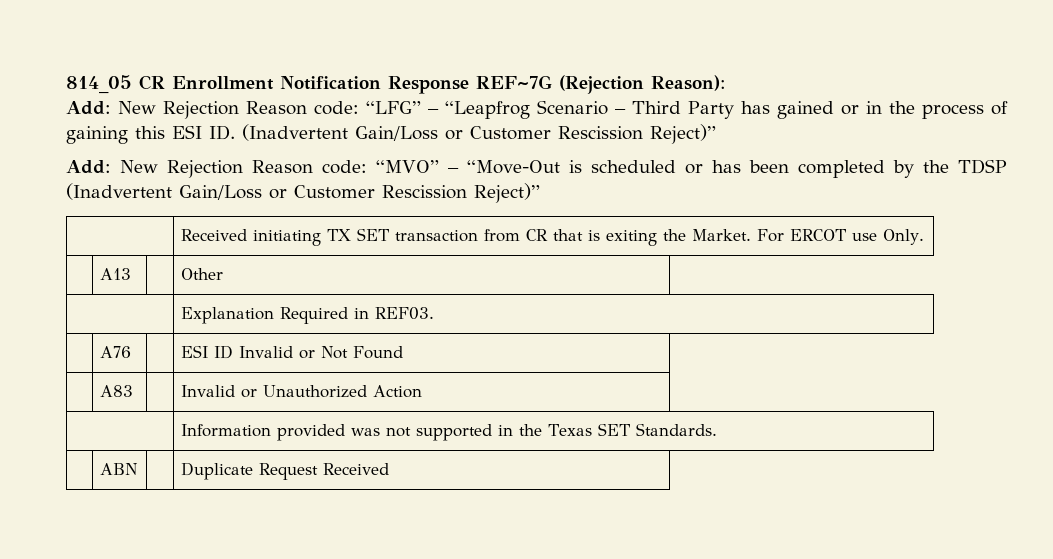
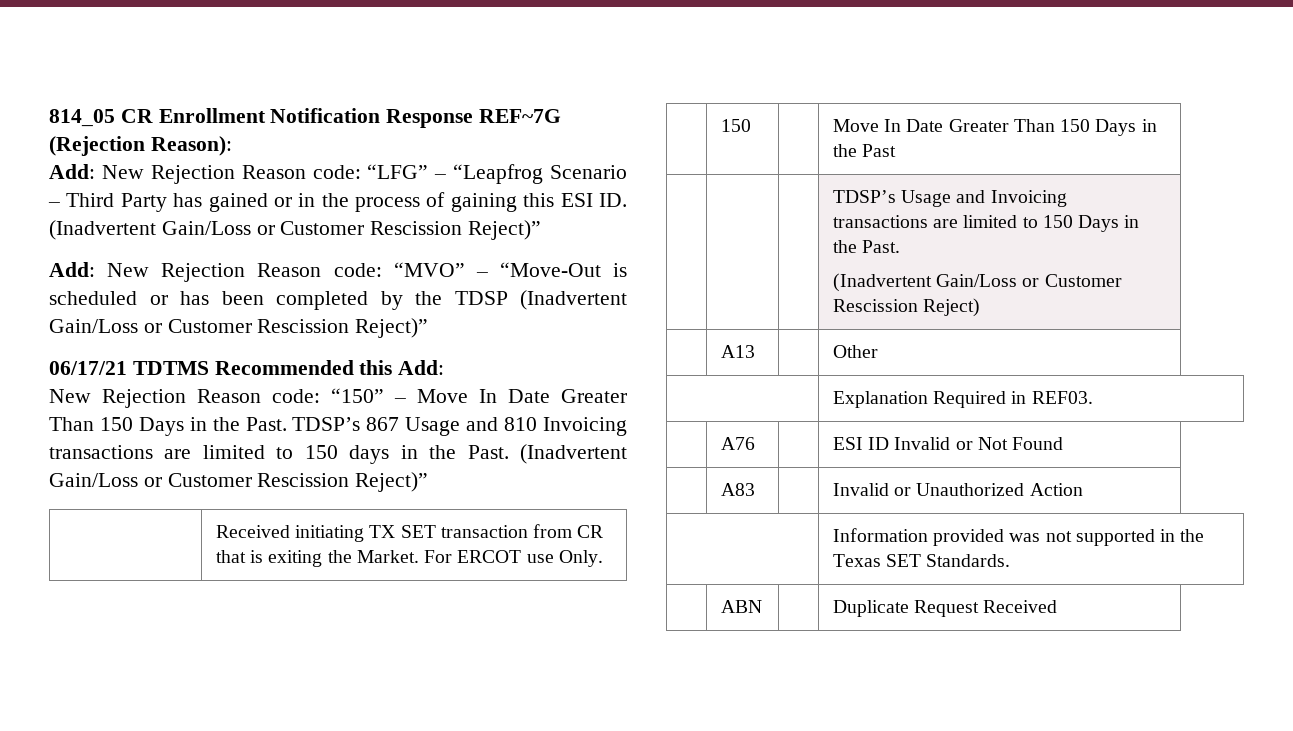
+ 06/17/21 TDTMS Recommended this Add:
+ New Rejection Reason code: “150” – Move In Date Greater Than 150 Days in the Past. TDSP’s 867 Usage and 810 Invoicing transactions are limited to 150 days in the Past. (Inadvertent Gain/Loss or Customer Rescission Reject)”
+ | 150 | | Move In Date Greater Than 150 Days in the Past
+ | | | TDSP’s Usage and Invoicing transactions are limited to 150 Days in the Past.
+ (Inadvertent Gain/Loss or Customer Rescission Reject)

